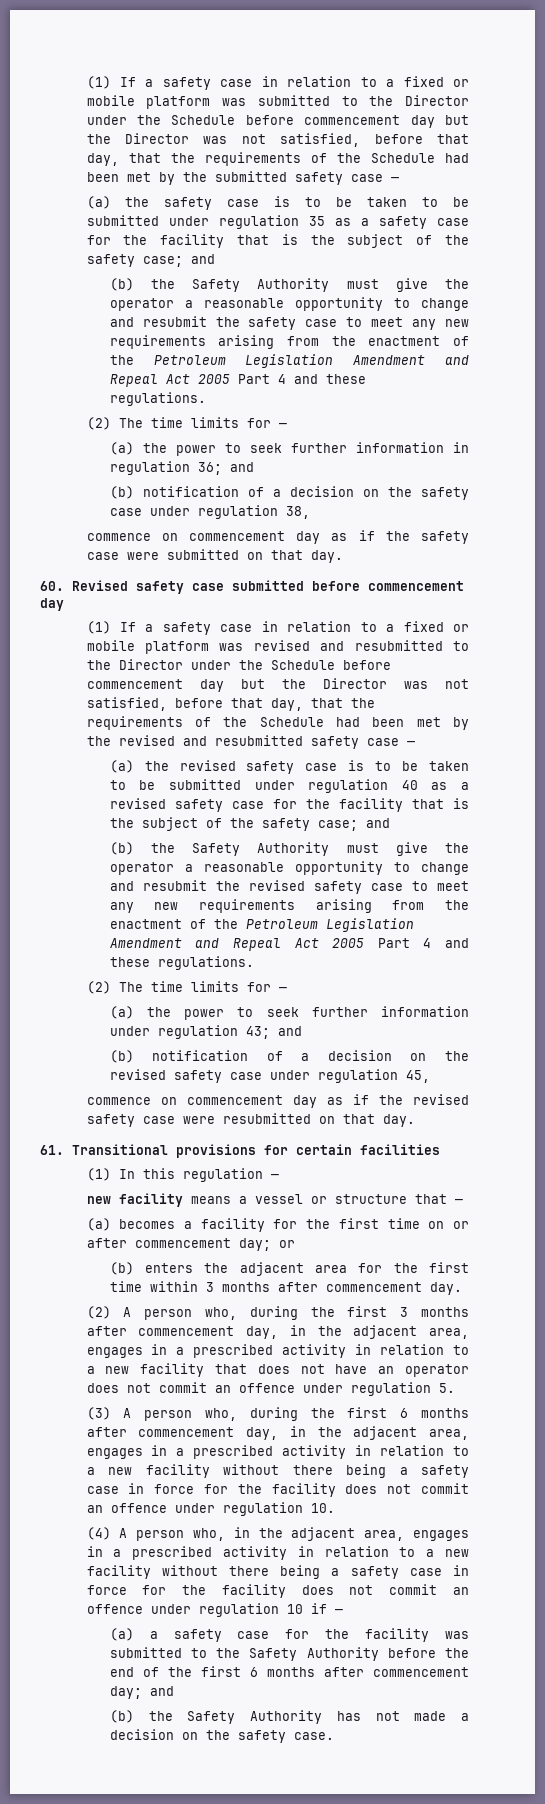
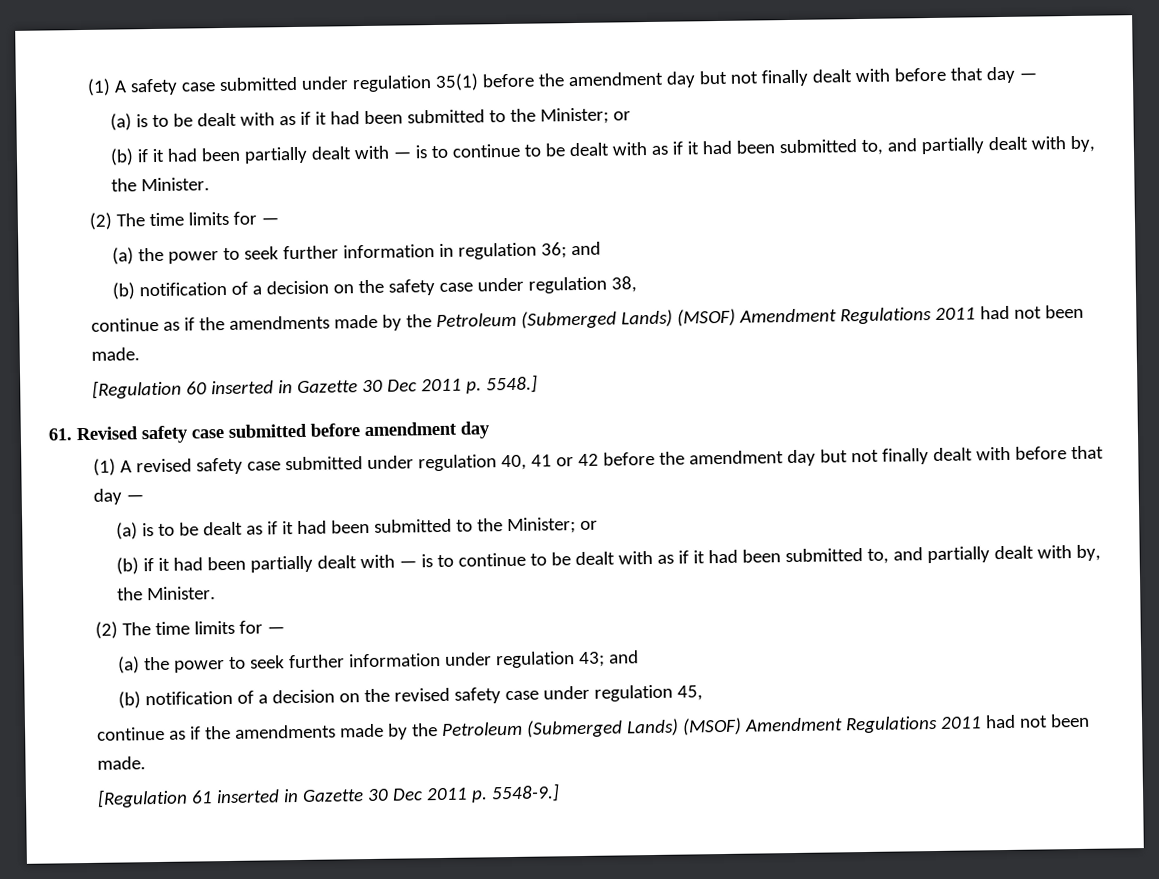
- (1) If a safety case in relation to a fixed or mobile platform was submitted to the Director under the Schedule before commencement day but the Director was not satisfied, before that day, that the requirements of the Schedule had been met by the submitted safety case —
- (a) the safety case is to be taken to be submitted under regulation 35 as a safety case for the facility that is the subject of the safety case; and
- (b) the Safety Authority must give the operator a reasonable opportunity to change and resubmit the safety case to meet any new requirements arising from the enactment of the Petroleum Legislation Amendment and Repeal Act 2005 Part 4 and these regulations.
+ (1) A safety case submitted under regulation 35(1) before the amendment day but not finally dealt with before that day —
+ (a) is to be dealt with as if it had been submitted to the Minister; or
+ (b) if it had been partially dealt with — is to continue to be dealt with as if it had been submitted to, and partially dealt with by, the Minister.
  (b) notification of a decision on the safety case under regulation 38,
- commence on commencement day as if the safety case were submitted on that day.
- 60. Revised safety case submitted before commencement day
+ continue as if the amendments made by the Petroleum (Submerged Lands) (MSOF) Amendment Regulations 2011 had not been made.
+ [Regulation 60 inserted in Gazette 30 Dec 2011 p. 5548.]
+ 61. Revised safety case submitted before amendment day
- (1) If a safety case in relation to a fixed or mobile platform was revised and resubmitted to the Director under the Schedule before commencement day but the Director was not satisfied, before that day, that the requirements of the Schedule had been met by the revised and resubmitted safety case —
- (a) the revised safety case is to be taken to be submitted under regulation 40 as a revised safety case for the facility that is the subject of the safety case; and
- (b) the Safety Authority must give the operator a reasonable opportunity to change and resubmit the revised safety case to meet any new requirements arising from the enactment of the Petroleum Legislation Amendment and Repeal Act 2005 Part 4 and these regulations.
+ (1) A revised safety case submitted under regulation 40, 41 or 42 before the amendment day but not finally dealt with before that day —
+ (a) is to be dealt as if it had been submitted to the Minister; or
+ (b) if it had been partially dealt with — is to continue to be dealt with as if it had been submitted to, and partially dealt with by, the Minister.
  (b) notification of a decision on the revised safety case under regulation 45,
- commence on commencement day as if the revised safety case were resubmitted on that day.
- 61. Transitional provisions for certain facilities
- (1) In this regulation —
- new facility means a vessel or structure that —
- (a) becomes a facility for the first time on or after commencement day; or
- (b) enters the adjacent area for the first time within 3 months after commencement day.
- (2) A person who, during the first 3 months after commencement day, in the adjacent area, engages in a prescribed activity in relation to a new facility that does not have an operator does not commit an offence under regulation 5.
- (3) A person who, during the first 6 months after commencement day, in the adjacent area, engages in a prescribed activity in relation to a new facility without there being a safety case in force for the facility does not commit an offence under regulation 10.
- (4) A person who, in the adjacent area, engages in a prescribed activity in relation to a new facility without there being a safety case in force for the facility does not commit an offence under regulation 10 if —
- (a) a safety case for the facility was submitted to the Safety Authority before the end of the first 6 months after commencement day; and
- (b) the Safety Authority has not made a decision on the safety case.
+ continue as if the amendments made by the Petroleum (Submerged Lands) (MSOF) Amendment Regulations 2011 had not been made.
+ [Regulation 61 inserted in Gazette 30 Dec 2011 p. 5548-9.]

